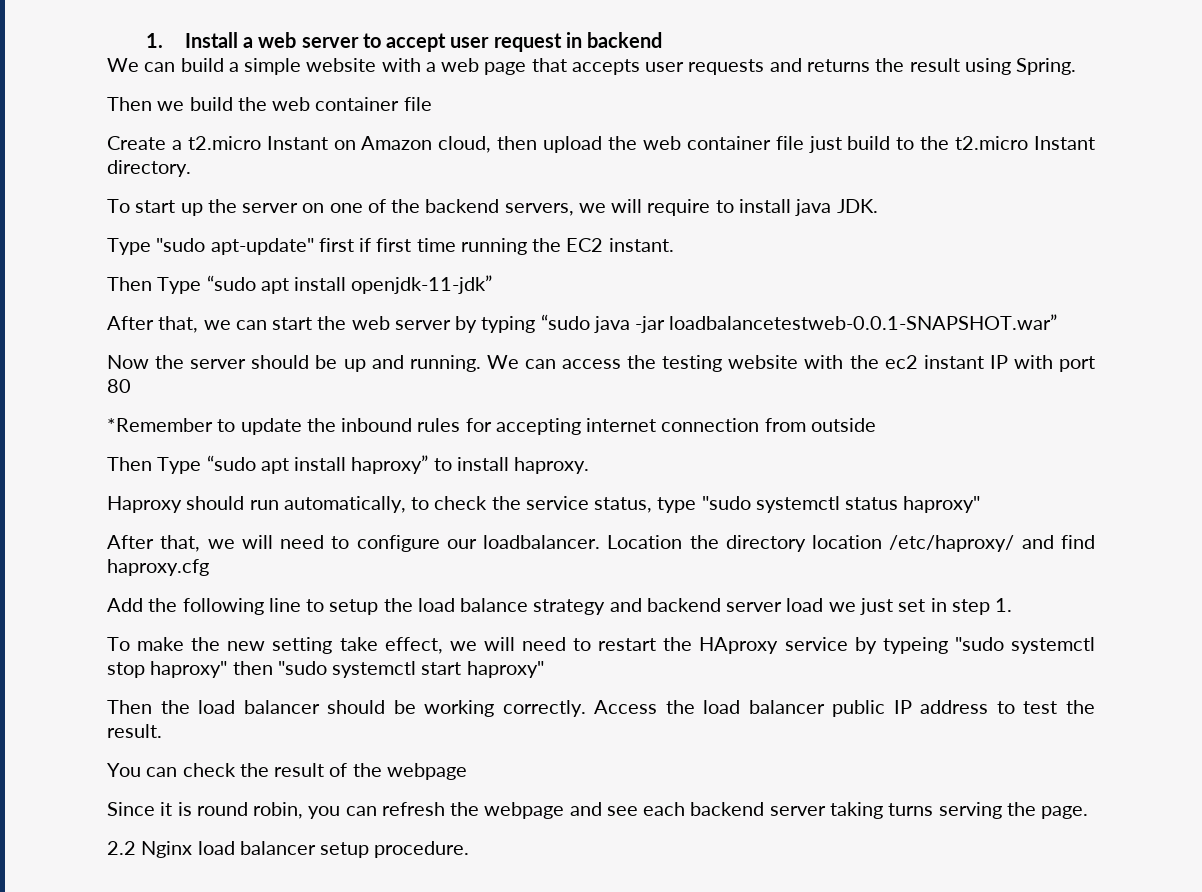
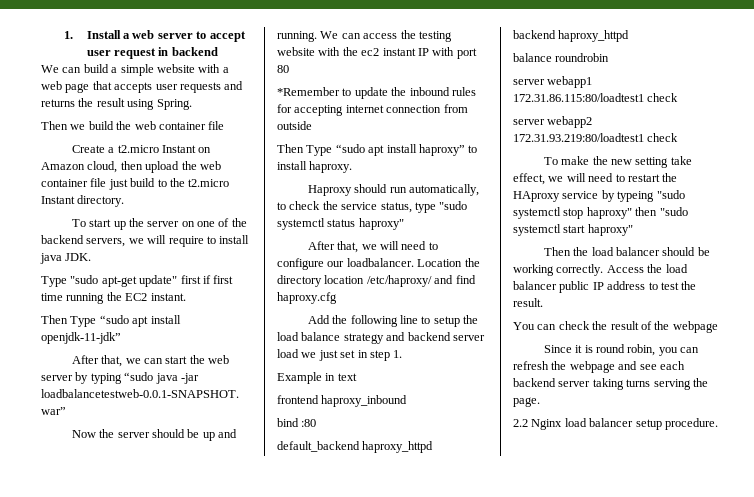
- Type "sudo apt-update" first if first time running the EC2 instant.
+ Type "sudo apt-get update" first if first time running the EC2 instant.
+ Example in text
+ frontend haproxy_inbound
+ bind :80
+ default_backend haproxy_httpd
+ backend haproxy_httpd
+ balance roundrobin
+ server webapp1 172.31.86.115:80/loadtest1 check
+ server webapp2 172.31.93.219:80/loadtest1 check

